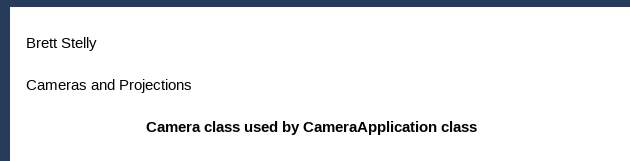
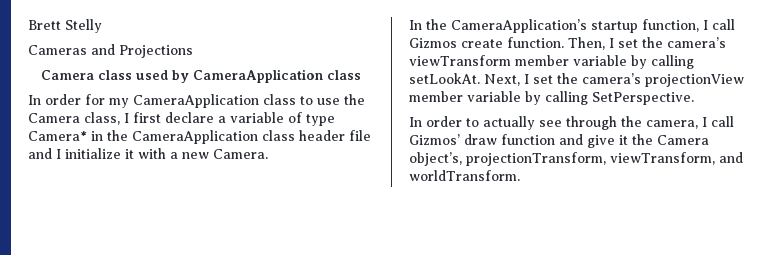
+ In order for my CameraApplication class to use the Camera class, I first declare a variable of type Camera* in the CameraApplication class header file and I initialize it with a new Camera.
+ In the CameraApplication’s startup function, I call Gizmos create function. Then, I set the camera’s viewTransform member variable by calling setLookAt. Next, I set the camera’s projectionView member variable by calling SetPerspective.
+ In order to actually see through the camera, I call Gizmos’ draw function and give it the Camera object’s, projectionTransform, viewTransform, and worldTransform.

